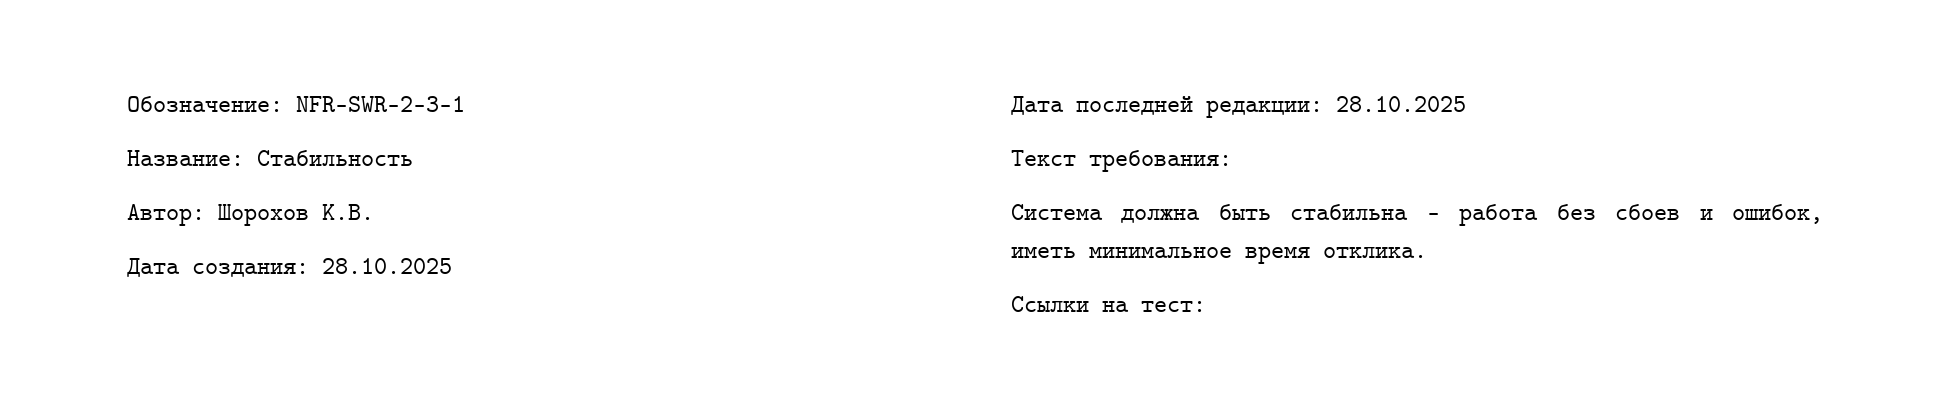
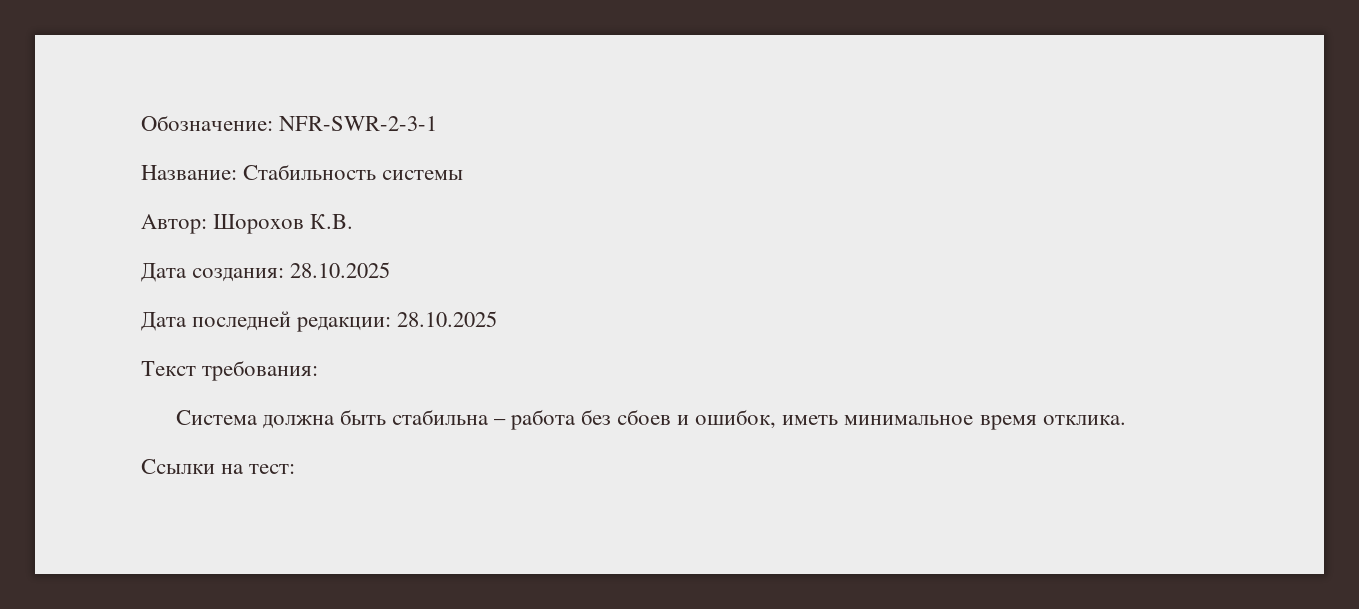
- Название: Стабильность
+ Название: Стабильность системы

